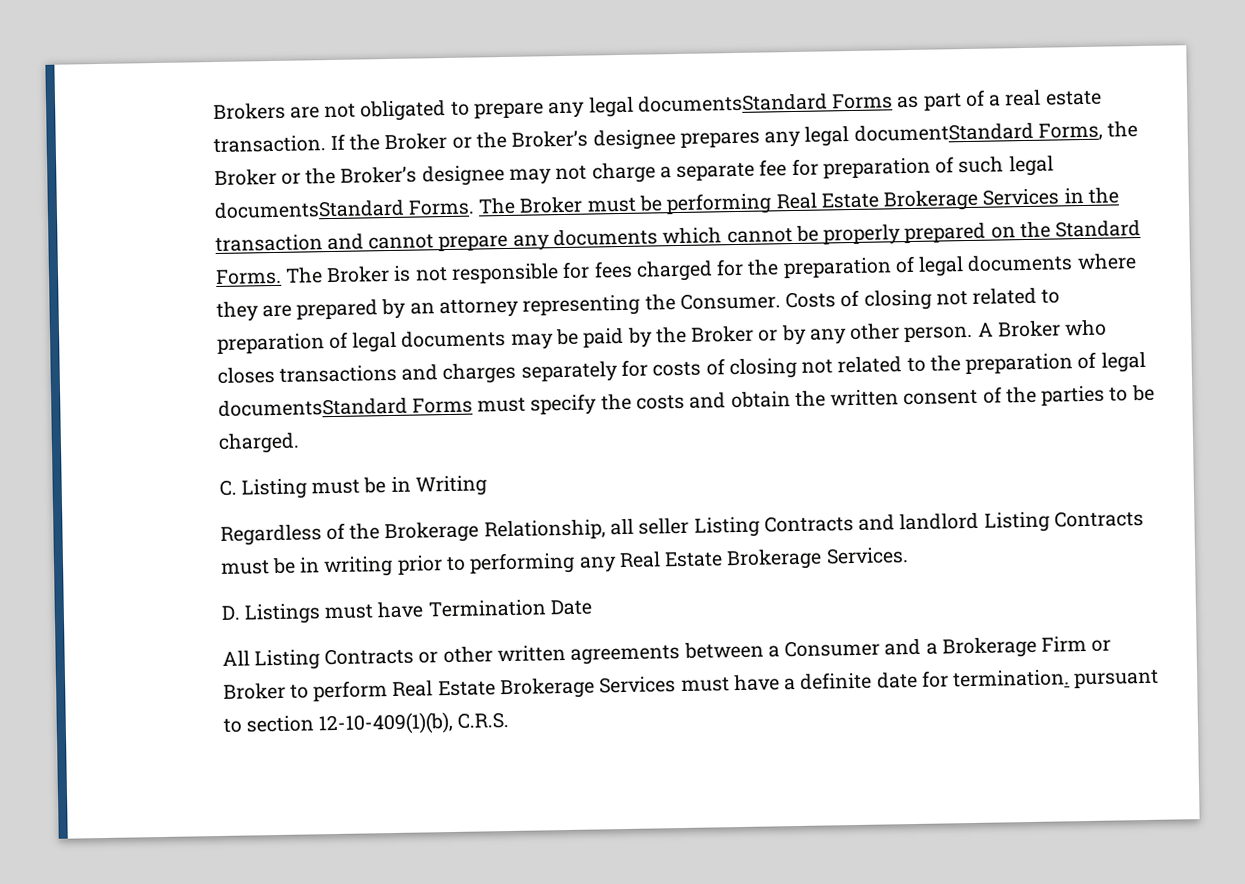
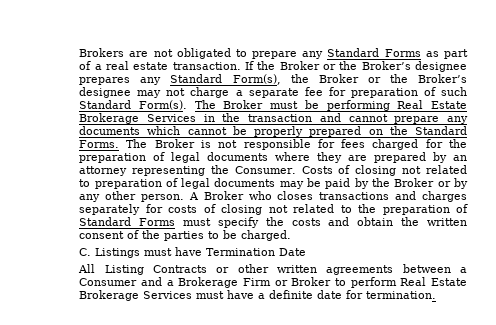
- Brokers are not obligated to prepare any legal documentsStandard Forms as part of a real estate transaction.
+ Brokers are not obligated to prepare any Standard Forms as part of a real estate transaction.
- If the Broker or the Broker’s designee prepares any legal documentStandard Forms, the Broker or the Broker’s designee may not charge a separate fee for preparation of such legal documentsStandard Forms.
+ If the Broker or the Broker’s designee prepares any Standard Form(s), the Broker or the Broker’s designee may not charge a separate fee for preparation of such Standard Form(s).
- A Broker who closes transactions and charges separately for costs of closing not related to the preparation of legal documentsStandard Forms must specify the costs and obtain the written consent of the parties to be charged.
+ A Broker who closes transactions and charges separately for costs of closing not related to the preparation of Standard Forms must specify the costs and obtain the written consent of the parties to be charged.
- C. Listing must be in Writing
- Regardless of the Brokerage Relationship, all seller Listing Contracts and landlord Listing Contracts must be in writing prior to performing any Real Estate Brokerage Services.
- D. Listings must have Termination Date
+ C. Listings must have Termination Date
- All Listing Contracts or other written agreements between a Consumer and a Brokerage Firm or Broker to perform Real Estate Brokerage Services must have a definite date for termination. pursuant to section 12-10-409(1)(b), C.R.S.
+ All Listing Contracts or other written agreements between a Consumer and a Brokerage Firm or Broker to perform Real Estate Brokerage Services must have a definite date for termination.

